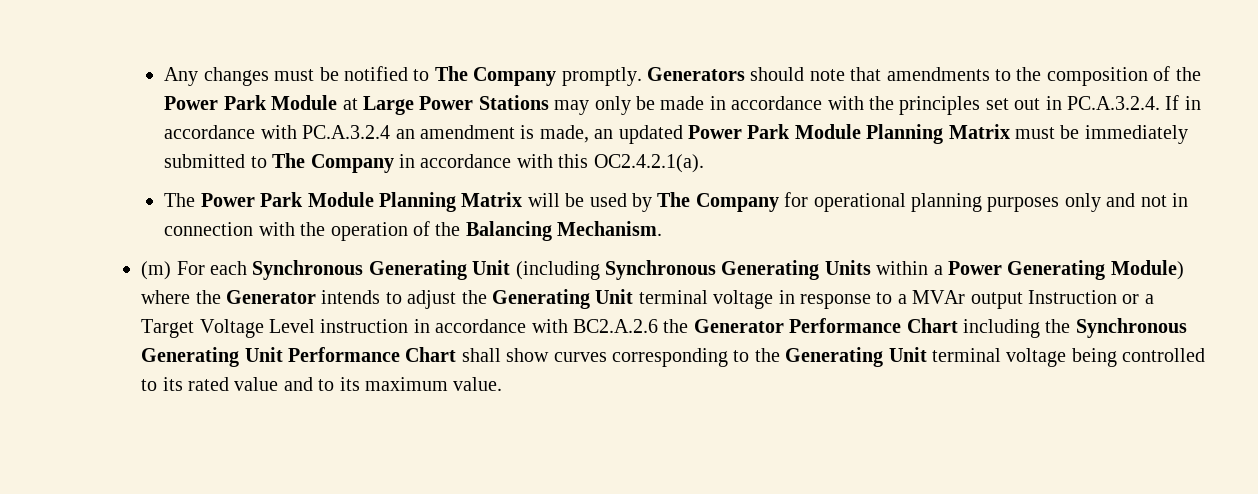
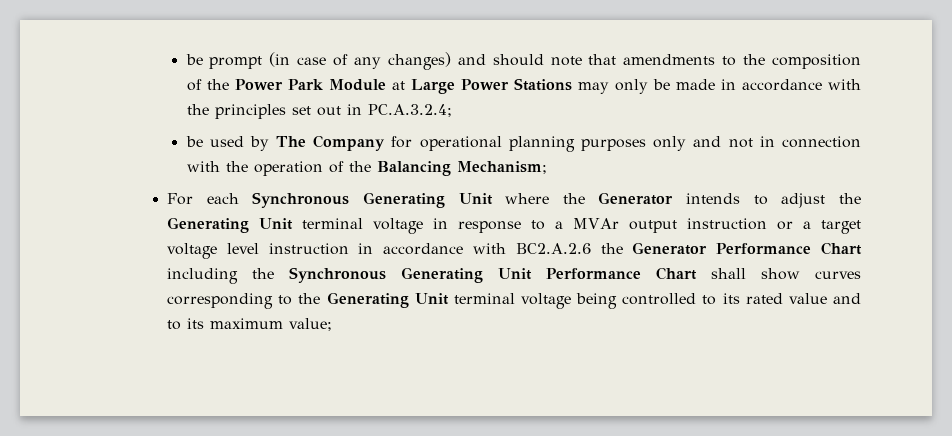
- Any changes must be notified to The Company promptly. Generators should note that amendments to the composition of the Power Park Module at Large Power Stations may only be made in accordance with the principles set out in PC.A.3.2.4. If in accordance with PC.A.3.2.4 an amendment is made, an updated Power Park Module Planning Matrix must be immediately submitted to The Company in accordance with this OC2.4.2.1(a).
- The Power Park Module Planning Matrix will be used by The Company for operational planning purposes only and not in connection with the operation of the Balancing Mechanism.
- (m) For each Synchronous Generating Unit (including Synchronous Generating Units within a Power Generating Module) where the Generator intends to adjust the Generating Unit terminal voltage in response to a MVAr output Instruction or a Target Voltage Level instruction in accordance with BC2.A.2.6 the Generator Performance Chart including the Synchronous Generating Unit Performance Chart shall show curves corresponding to the Generating Unit terminal voltage being controlled to its rated value and to its maximum value.
+ be prompt (in case of any changes) and should note that amendments to the composition of the Power Park Module at Large Power Stations may only be made in accordance with the principles set out in PC.A.3.2.4;
+ be used by The Company for operational planning purposes only and not in connection with the operation of the Balancing Mechanism;
+ For each Synchronous Generating Unit where the Generator intends to adjust the Generating Unit terminal voltage in response to a MVAr output instruction or a target voltage level instruction in accordance with BC2.A.2.6 the Generator Performance Chart including the Synchronous Generating Unit Performance Chart shall show curves corresponding to the Generating Unit terminal voltage being controlled to its rated value and to its maximum value;

